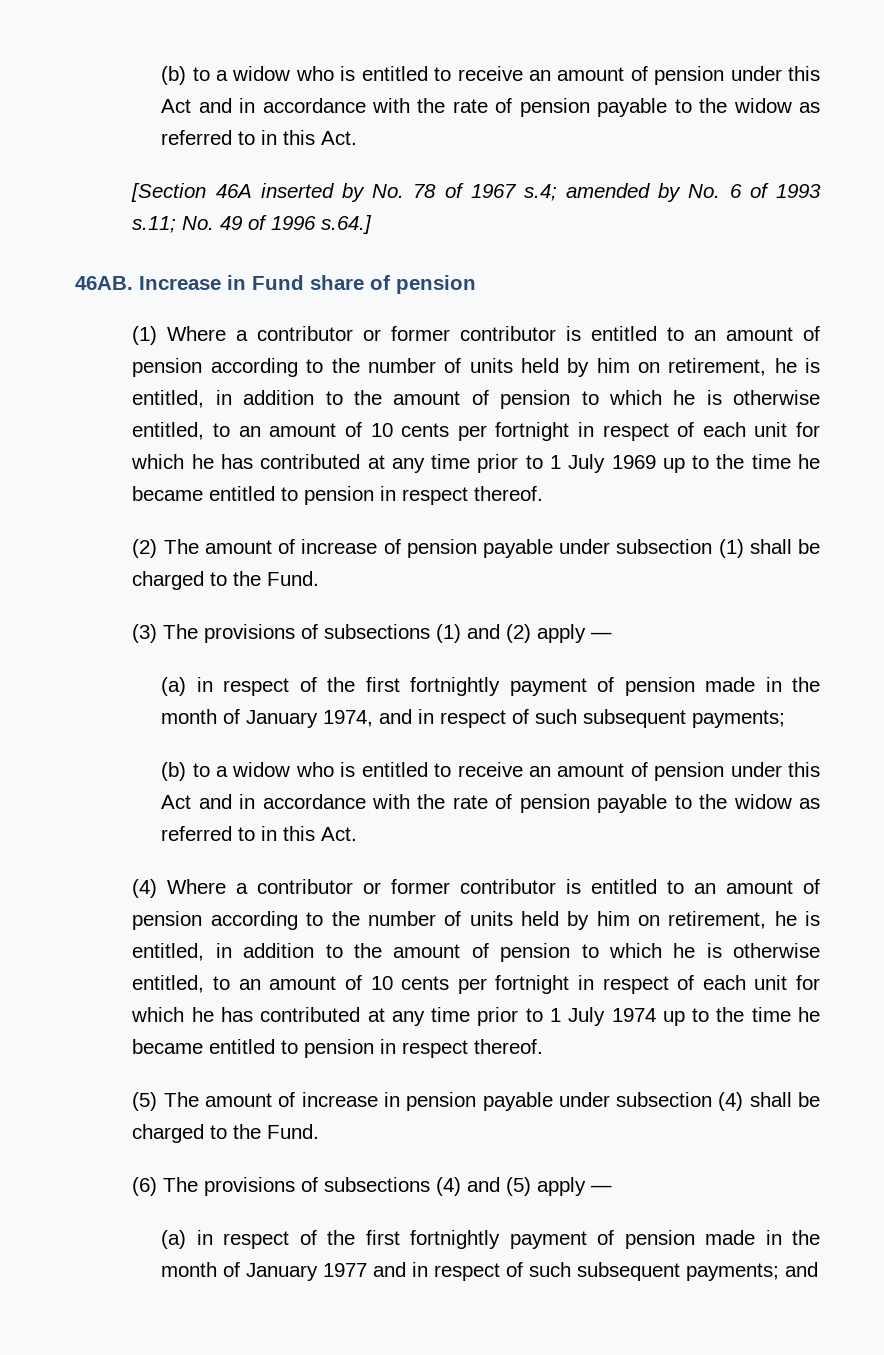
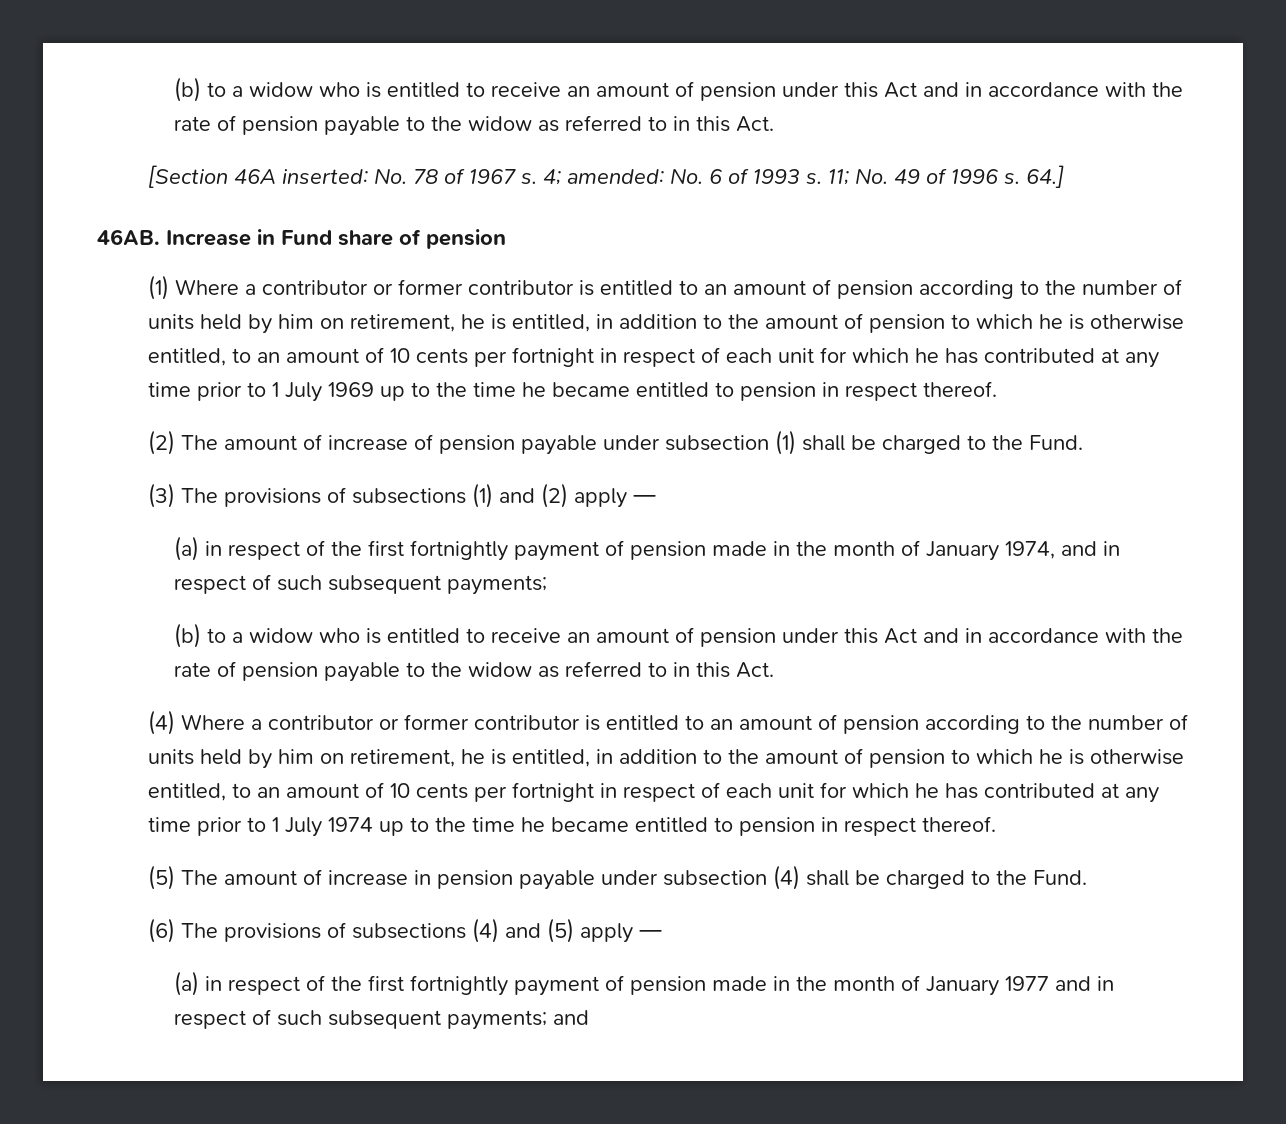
- [Section 46A inserted by No. 78 of 1967 s.4; amended by No. 6 of 1993 s.11; No. 49 of 1996 s.64.]
+ [Section 46A inserted: No. 78 of 1967 s. 4; amended: No. 6 of 1993 s. 11; No. 49 of 1996 s. 64.]

